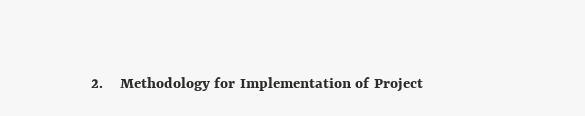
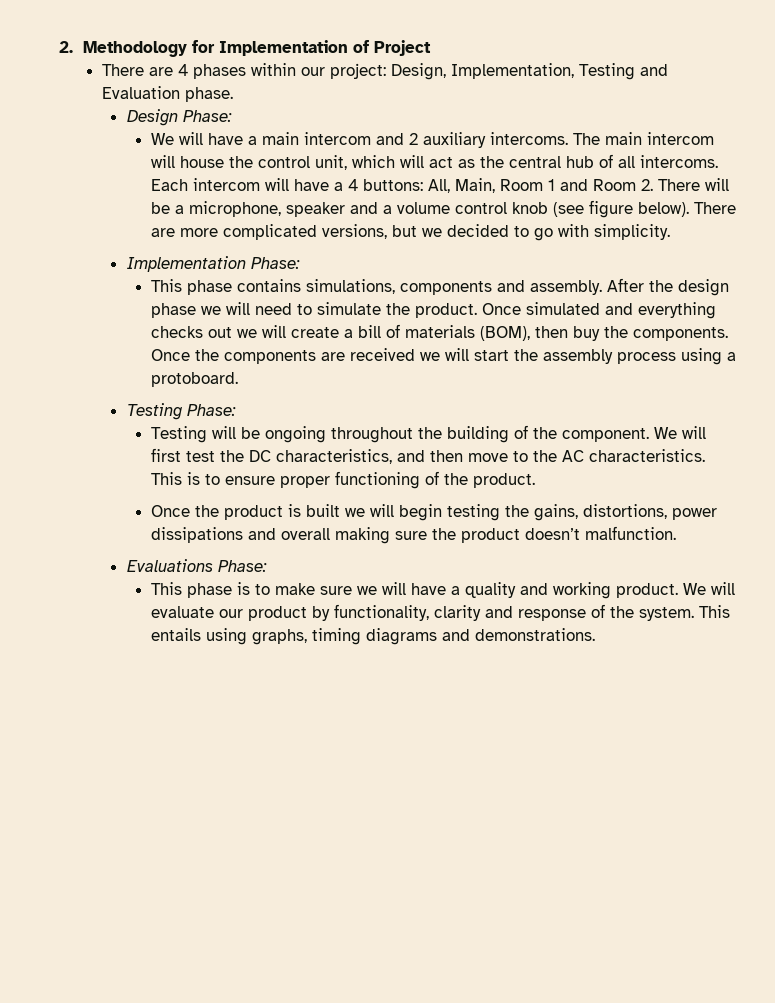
+ There are 4 phases within our project: Design, Implementation, Testing and Evaluation phase.
+ Design Phase:
+ We will have a main intercom and 2 auxiliary intercoms. The main intercom will house the control unit, which will act as the central hub of all intercoms. Each intercom will have a 4 buttons: All, Main, Room 1 and Room 2. There will be a microphone, speaker and a volume control knob (see figure below). There are more complicated versions, but we decided to go with simplicity.
+ Implementation Phase:
+ This phase contains simulations, components and assembly. After the design phase we will need to simulate the product. Once simulated and everything checks out we will create a bill of materials (BOM), then buy the components. Once the components are received we will start the assembly process using a protoboard.
+ Testing Phase:
+ Testing will be ongoing throughout the building of the component. We will first test the DC characteristics, and then move to the AC characteristics. This is to ensure proper functioning of the product.
+ Once the product is built we will begin testing the gains, distortions, power dissipations and overall making sure the product doesn’t malfunction.
+ Evaluations Phase:
+ This phase is to make sure we will have a quality and working product. We will evaluate our product by functionality, clarity and response of the system. This entails using graphs, timing diagrams and demonstrations.

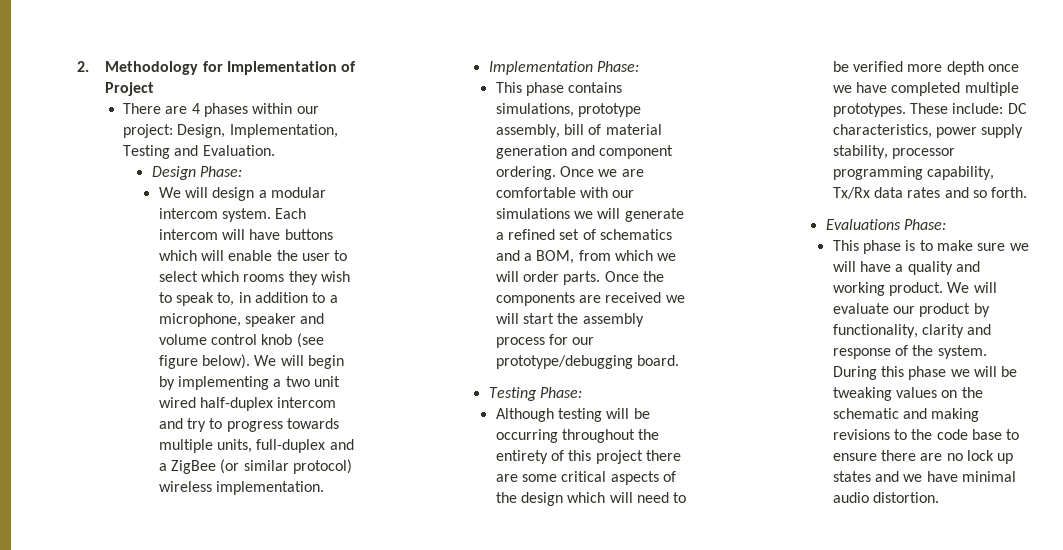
- There are 4 phases within our project: Design, Implementation, Testing and Evaluation phase.
+ There are 4 phases within our project: Design, Implementation, Testing and Evaluation.
- We will have a main intercom and 2 auxiliary intercoms. The main intercom will house the control unit, which will act as the central hub of all intercoms. Each intercom will have a 4 buttons: All, Main, Room 1 and Room 2. There will be a microphone, speaker and a volume control knob (see figure below).
+ We will design a modular intercom system. Each intercom will have buttons which will enable the user to select which rooms they wish to speak to, in addition to a microphone, speaker and volume control knob (see figure below).
- There are more complicated versions, but we decided to go with simplicity.
+ We will begin by implementing a two unit wired half-duplex intercom and try to progress towards multiple units, full-duplex and a ZigBee (or similar protocol) wireless implementation.
- This phase contains simulations, components and assembly. After the design phase we will need to simulate the product. Once simulated and everything checks out we will create a bill of materials (BOM), then buy the components.
+ This phase contains simulations, prototype assembly, bill of material generation and component ordering. Once we are comfortable with our simulations we will generate a refined set of schematics and a BOM, from which we will order parts.
- Once the components are received we will start the assembly process using a protoboard.
+ Once the components are received we will start the assembly process for our prototype/debugging board.
- Testing will be ongoing throughout the building of the component. We will first test the DC characteristics, and then move to the AC characteristics. This is to ensure proper functioning of the product.
- Once the product is built we will begin testing the gains, distortions, power dissipations and overall making sure the product doesn’t malfunction.
+ Although testing will be occurring throughout the entirety of this project there are some critical aspects of the design which will need to be verified more depth once we have completed multiple prototypes. These include: DC characteristics, power supply stability, processor programming capability, Tx/Rx data rates and so forth.
- This entails using graphs, timing diagrams and demonstrations.
+ During this phase we will be tweaking values on the schematic and making revisions to the code base to ensure there are no lock up states and we have minimal audio distortion.

